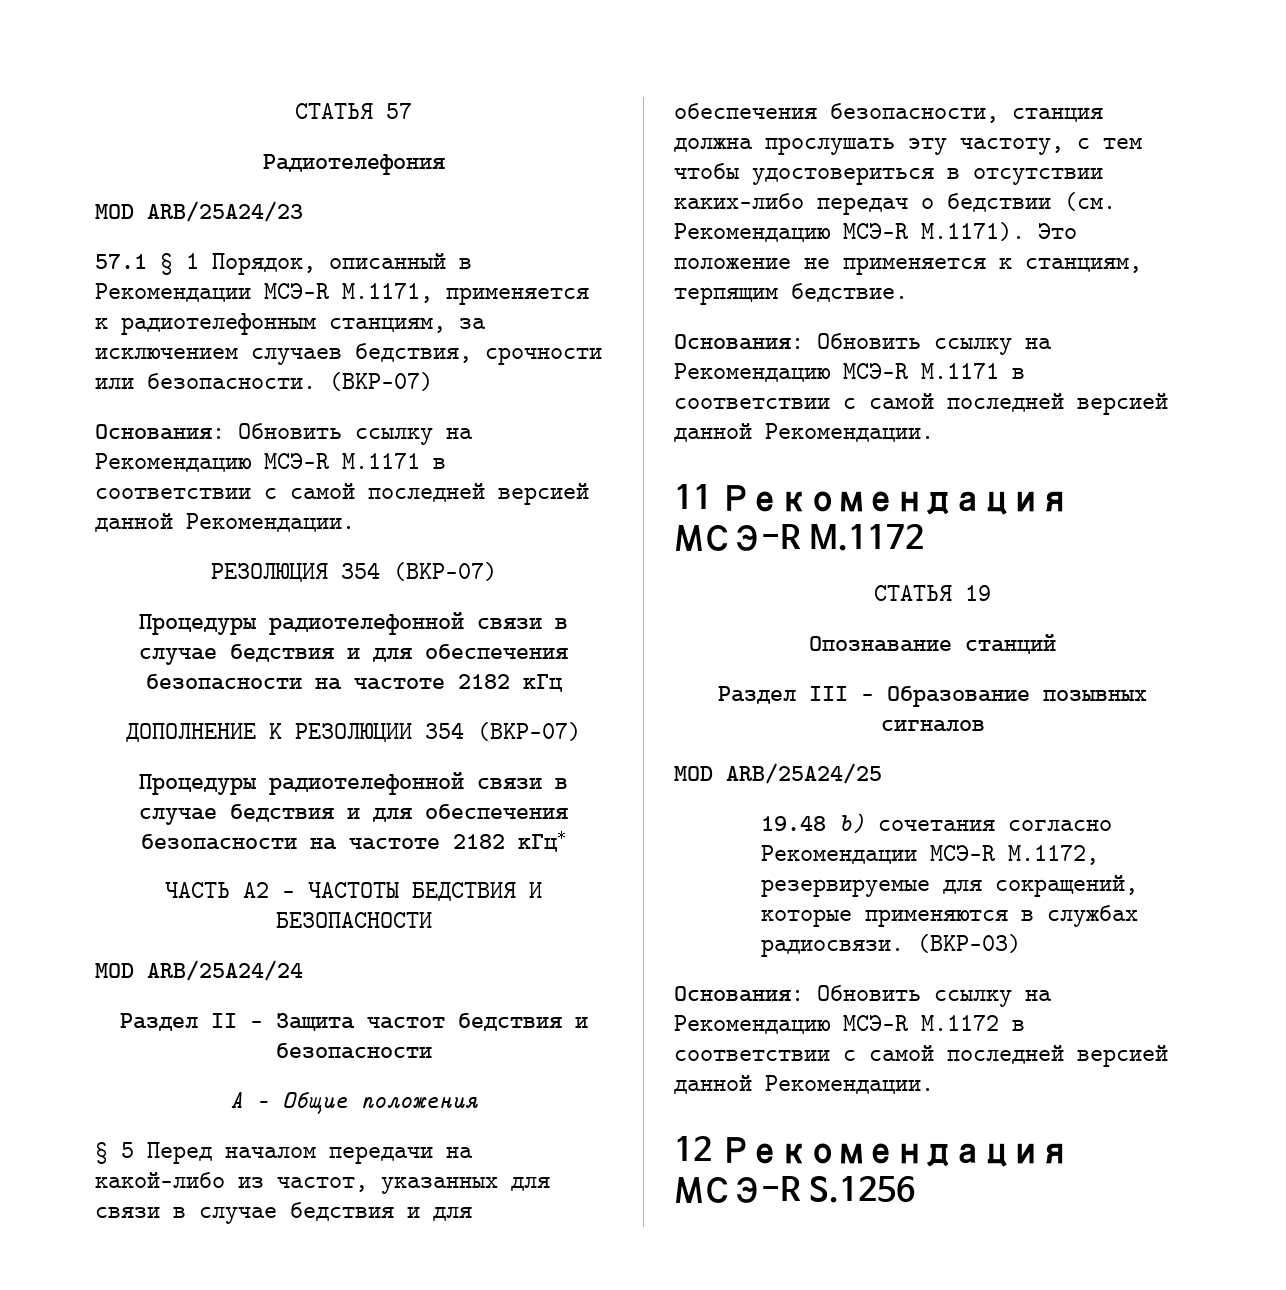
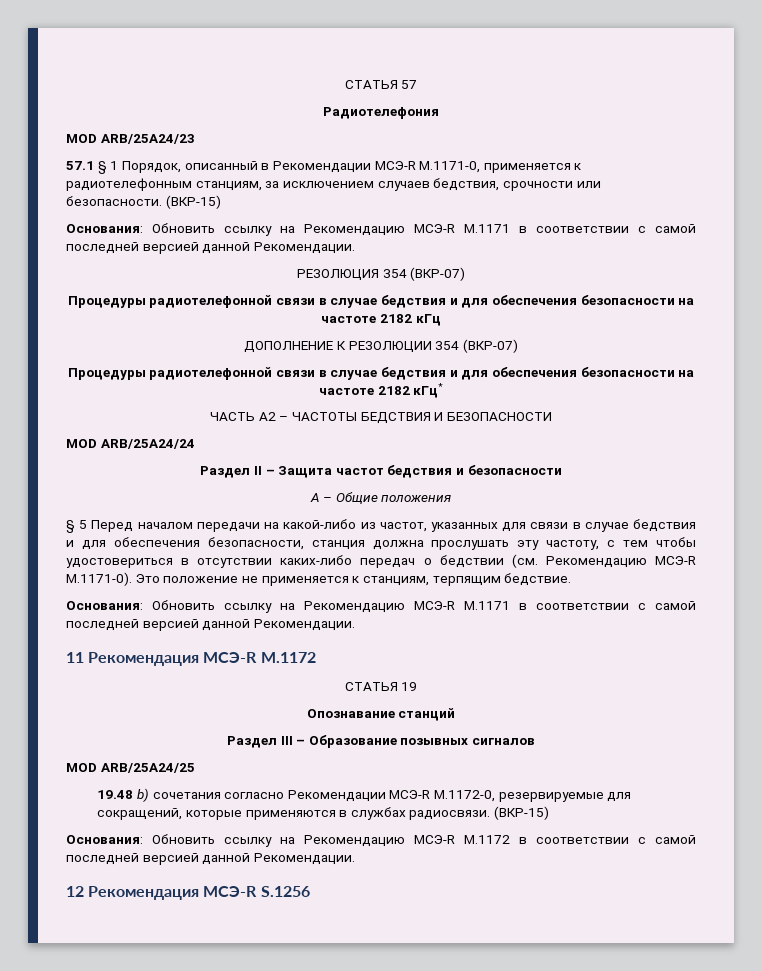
- 57.1 § 1 Порядок, описанный в Рекомендации МСЭ-R М.1171, применяется к радиотелефонным станциям, за исключением случаев бедствия, срочности или безопасности. (ВКР-07)
+ 57.1 § 1 Порядок, описанный в Рекомендации МСЭ-R М.1171-0, применяется к радиотелефонным станциям, за исключением случаев бедствия, срочности или безопасности. (ВКР-15)
- § 5 Перед началом передачи на какой-либо из частот, указанных для связи в случае бедствия и для обеспечения безопасности, станция должна прослушать эту частоту, с тем чтобы удостовериться в отсутствии каких-либо передач о бедствии (см. Рекомендацию МСЭ-R M.1171). Это положение не применяется к станциям, терпящим бедствие.
+ § 5 Перед началом передачи на какой-либо из частот, указанных для связи в случае бедствия и для обеспечения безопасности, станция должна прослушать эту частоту, с тем чтобы удостовериться в отсутствии каких-либо передач о бедствии (см. Рекомендацию МСЭ-R M.1171-0). Это положение не применяется к станциям, терпящим бедствие.
- 19.48 b) сочетания согласно Рекомендации МСЭ-R М.1172, резервируемые для сокращений, которые применяются в службах радиосвязи. (ВКР-03)
+ 19.48 b) сочетания согласно Рекомендации МСЭ-R М.1172-0, резервируемые для сокращений, которые применяются в службах радиосвязи. (ВКР-15)

